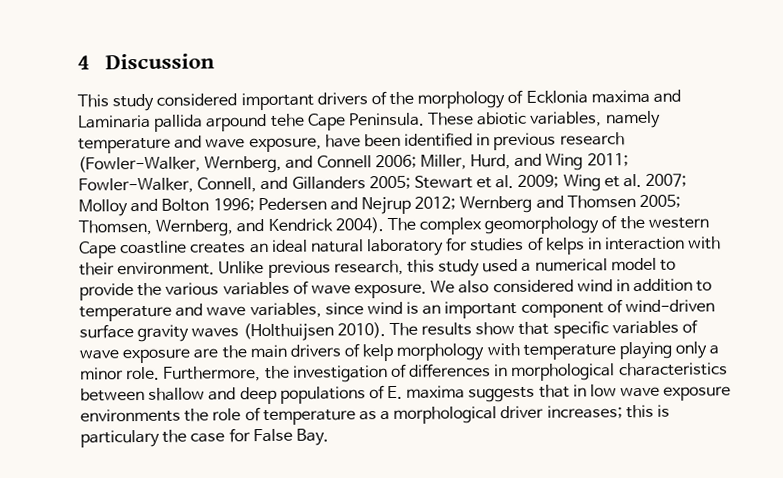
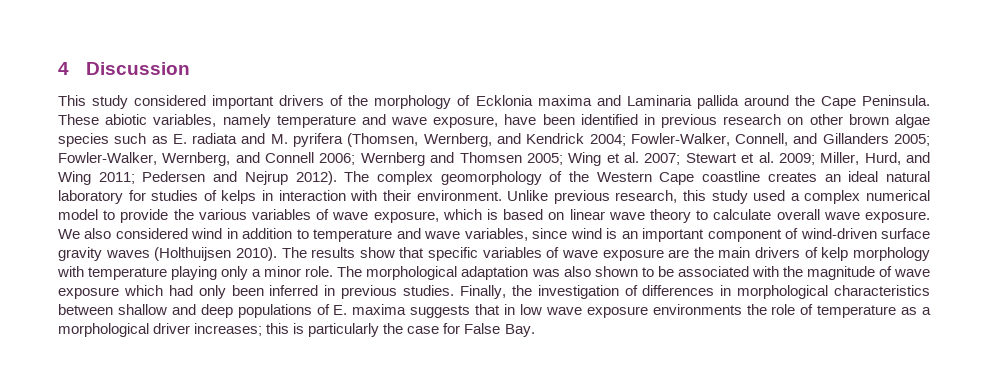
- This study considered important drivers of the morphology of Ecklonia maxima and Laminaria pallida arpound tehe Cape Peninsula.
+ This study considered important drivers of the morphology of Ecklonia maxima and Laminaria pallida around the Cape Peninsula.
- These abiotic variables, namely temperature and wave exposure, have been identified in previous research (Fowler-Walker, Wernberg, and Connell 2006; Miller, Hurd, and Wing 2011; Fowler-Walker, Connell, and Gillanders 2005; Stewart et al. 2009; Wing et al. 2007; Molloy and Bolton 1996; Pedersen and Nejrup 2012; Wernberg and Thomsen 2005; Thomsen, Wernberg, and Kendrick 2004).
+ These abiotic variables, namely temperature and wave exposure, have been identified in previous research on other brown algae species such as E. radiata and M. pyrifera (Thomsen, Wernberg, and Kendrick 2004; Fowler-Walker, Connell, and Gillanders 2005; Fowler-Walker, Wernberg, and Connell 2006; Wernberg and Thomsen 2005; Wing et al. 2007; Stewart et al. 2009; Miller, Hurd, and Wing 2011; Pedersen and Nejrup 2012).
- The complex geomorphology of the western Cape coastline creates an ideal natural laboratory for studies of kelps in interaction with their environment.
+ The complex geomorphology of the Western Cape coastline creates an ideal natural laboratory for studies of kelps in interaction with their environment.
- Unlike previous research, this study used a numerical model to provide the various variables of wave exposure.
+ Unlike previous research, this study used a complex numerical model to provide the various variables of wave exposure, which is based on linear wave theory to calculate overall wave exposure.
- Furthermore, the investigation of differences in morphological characteristics between shallow and deep populations of E. maxima suggests that in low wave exposure environments the role of temperature as a morphological driver increases; this is particulary the case for False Bay.
+ The morphological adaptation was also shown to be associated with the magnitude of wave exposure which had only been inferred in previous studies. Finally, the investigation of differences in morphological characteristics between shallow and deep populations of E. maxima suggests that in low wave exposure environments the role of temperature as a morphological driver increases; this is particularly the case for False Bay.

